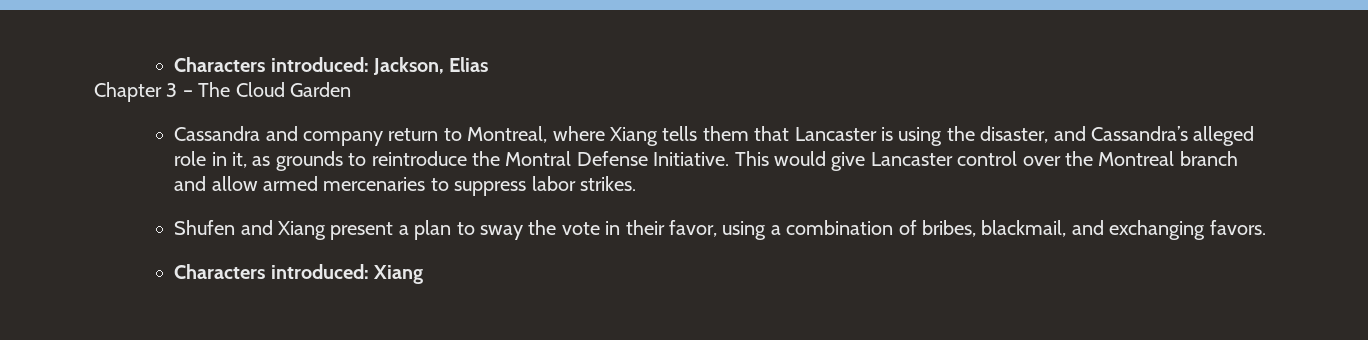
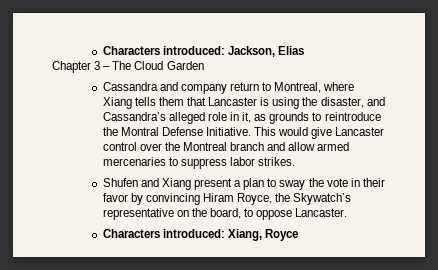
- Shufen and Xiang present a plan to sway the vote in their favor, using a combination of bribes, blackmail, and exchanging favors.
- Characters introduced: Xiang
+ Shufen and Xiang present a plan to sway the vote in their favor by convincing Hiram Royce, the Skywatch’s representative on the board, to oppose Lancaster.
+ Characters introduced: Xiang, Royce

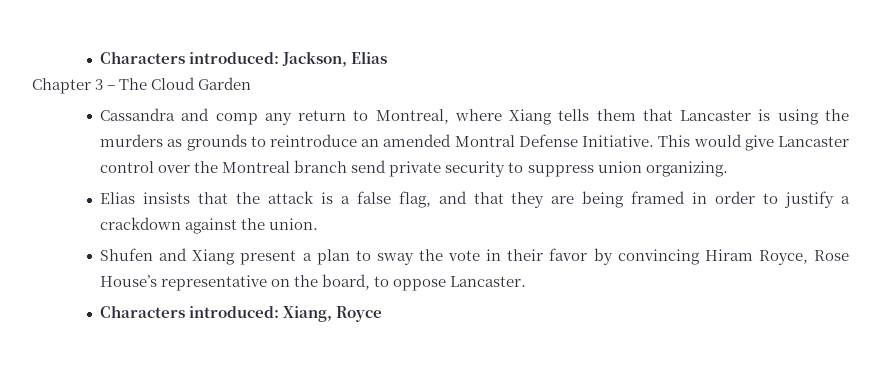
- Cassandra and company return to Montreal, where Xiang tells them that Lancaster is using the disaster, and Cassandra’s alleged role in it, as grounds to reintroduce the Montral Defense Initiative.
+ Cassandra and comp any return to Montreal, where Xiang tells them that Lancaster is using the murders as grounds to reintroduce an amended Montral Defense Initiative.
- This would give Lancaster control over the Montreal branch and allow armed mercenaries to suppress labor strikes.
+ This would give Lancaster control over the Montreal branch send private security to suppress union organizing.
+ Elias insists that the attack is a false flag, and that they are being framed in order to justify a crackdown against the union.
- Shufen and Xiang present a plan to sway the vote in their favor by convincing Hiram Royce, the Skywatch’s representative on the board, to oppose Lancaster.
+ Shufen and Xiang present a plan to sway the vote in their favor by convincing Hiram Royce, Rose House’s representative on the board, to oppose Lancaster.

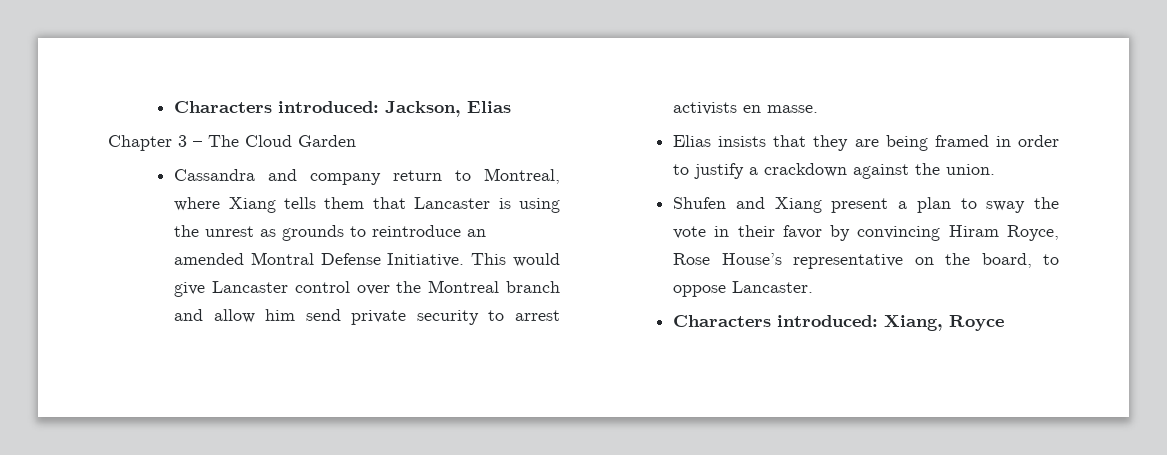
- Cassandra and comp any return to Montreal, where Xiang tells them that Lancaster is using the murders as grounds to reintroduce an amended Montral Defense Initiative.
+ Cassandra and company return to Montreal, where Xiang tells them that Lancaster is using the unrest as grounds to reintroduce an amended Montral Defense Initiative.
- This would give Lancaster control over the Montreal branch send private security to suppress union organizing.
+ This would give Lancaster control over the Montreal branch and allow him send private security to arrest activists en masse.
- Elias insists that the attack is a false flag, and that they are being framed in order to justify a crackdown against the union.
+ Elias insists that they are being framed in order to justify a crackdown against the union.

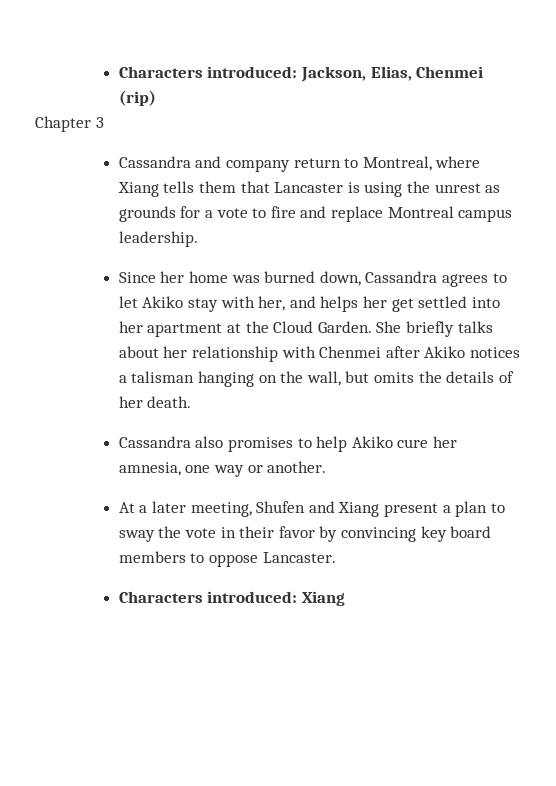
- Characters introduced: Jackson, Elias
+ Characters introduced: Jackson, Elias, Chenmei (rip)
- Chapter 3 – The Cloud Garden
+ Chapter 3
- Cassandra and company return to Montreal, where Xiang tells them that Lancaster is using the unrest as grounds to reintroduce an amended Montral Defense Initiative. This would give Lancaster control over the Montreal branch and allow him send private security to arrest activists en masse.
- Elias insists that they are being framed in order to justify a crackdown against the union.
- Shufen and Xiang present a plan to sway the vote in their favor by convincing Hiram Royce, Rose House’s representative on the board, to oppose Lancaster.
+ Cassandra and company return to Montreal, where Xiang tells them that Lancaster is using the unrest as grounds for a vote to fire and replace Montreal campus leadership.
+ Since her home was burned down, Cassandra agrees to let Akiko stay with her, and helps her get settled into her apartment at the Cloud Garden. She briefly talks about her relationship with Chenmei after Akiko notices a talisman hanging on the wall, but omits the details of her death.
+ Cassandra also promises to help Akiko cure her amnesia, one way or another.
+ At a later meeting, Shufen and Xiang present a plan to sway the vote in their favor by convincing key board members to oppose Lancaster.
- Characters introduced: Xiang, Royce
+ Characters introduced: Xiang

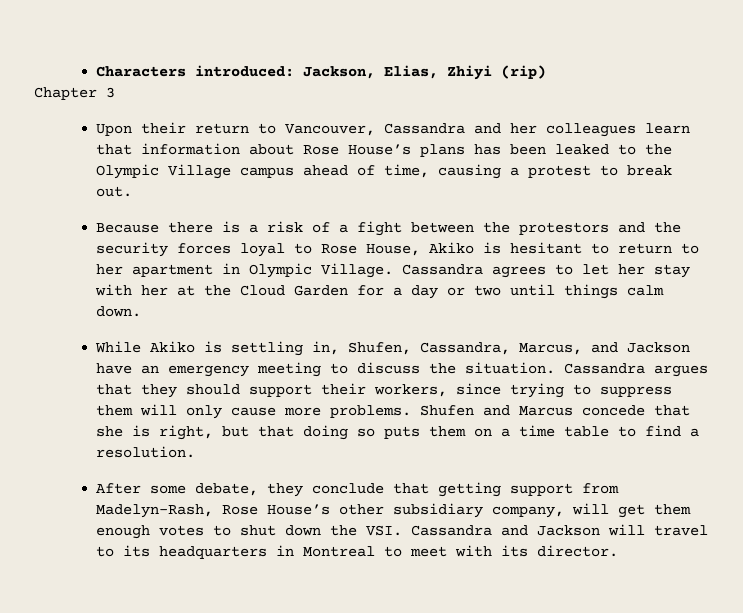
- Characters introduced: Jackson, Elias, Chenmei (rip)
+ Characters introduced: Jackson, Elias, Zhiyi (rip)
- Cassandra and company return to Montreal, where Xiang tells them that Lancaster is using the unrest as grounds for a vote to fire and replace Montreal campus leadership.
- Since her home was burned down, Cassandra agrees to let Akiko stay with her, and helps her get settled into her apartment at the Cloud Garden. She briefly talks about her relationship with Chenmei after Akiko notices a talisman hanging on the wall, but omits the details of her death.
- Cassandra also promises to help Akiko cure her amnesia, one way or another.
- At a later meeting, Shufen and Xiang present a plan to sway the vote in their favor by convincing key board members to oppose Lancaster.
- Characters introduced: Xiang
+ Upon their return to Vancouver, Cassandra and her colleagues learn that information about Rose House’s plans has been leaked to the Olympic Village campus ahead of time, causing a protest to break out.
+ Because there is a risk of a fight between the protestors and the security forces loyal to Rose House, Akiko is hesitant to return to her apartment in Olympic Village. Cassandra agrees to let her stay with her at the Cloud Garden for a day or two until things calm down.
+ While Akiko is settling in, Shufen, Cassandra, Marcus, and Jackson have an emergency meeting to discuss the situation. Cassandra argues that they should support their workers, since trying to suppress them will only cause more problems. Shufen and Marcus concede that she is right, but that doing so puts them on a time table to find a resolution.
+ After some debate, they conclude that getting support from Madelyn-Rash, Rose House’s other subsidiary company, will get them enough votes to shut down the VSI. Cassandra and Jackson will travel to its headquarters in Montreal to meet with its director.

